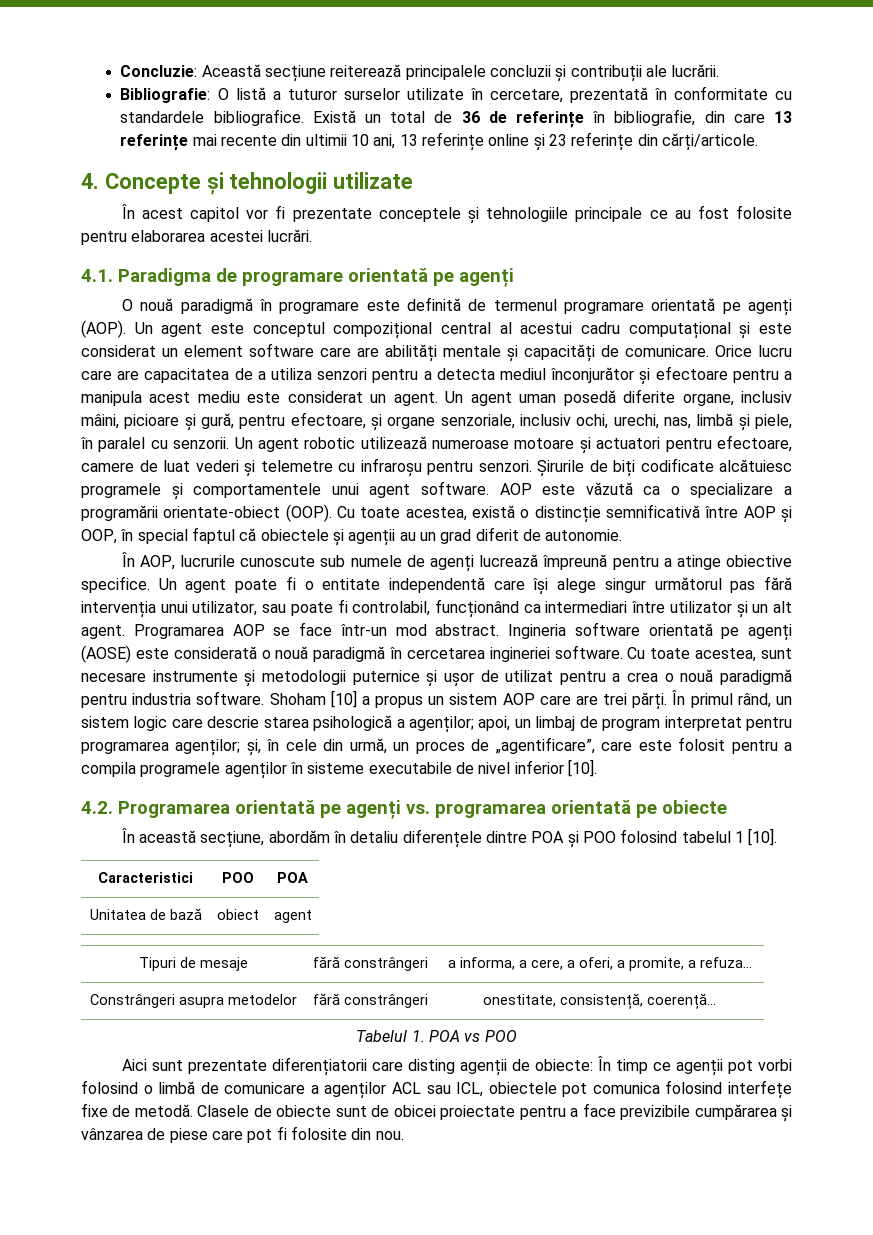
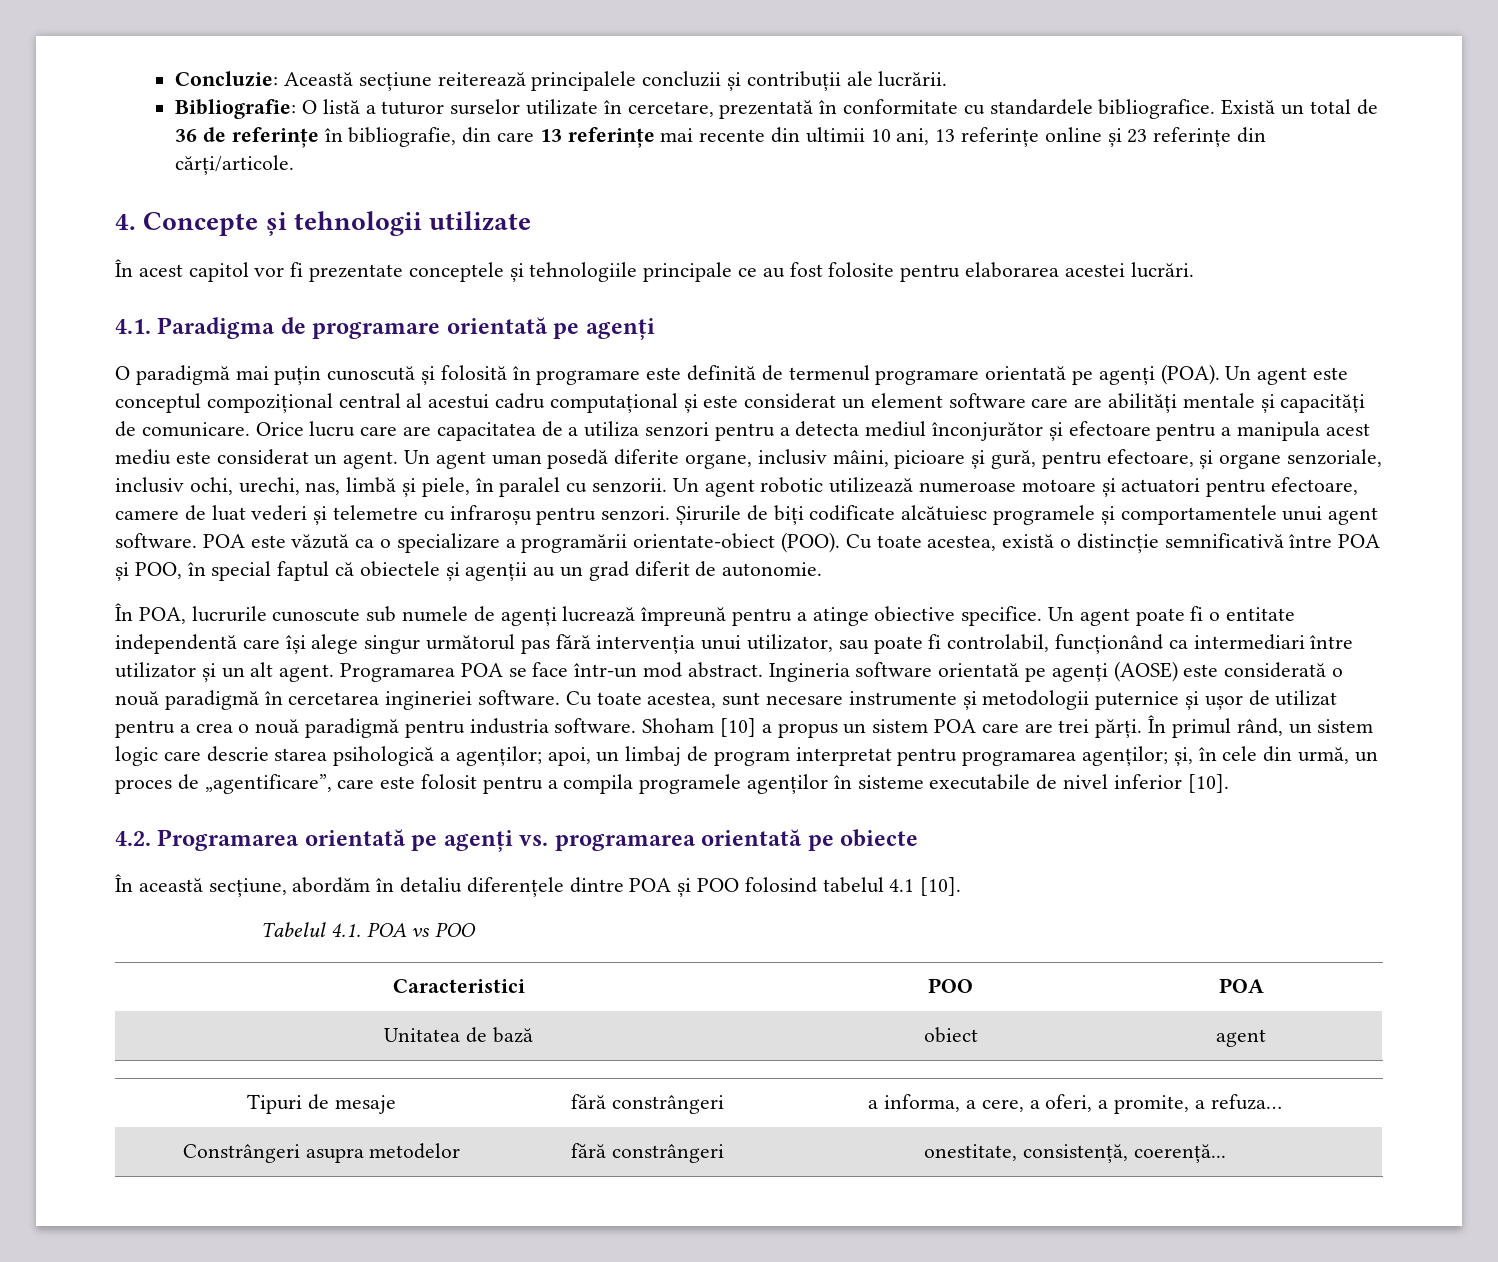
- O nouă paradigmă în programare este definită de termenul programare orientată pe agenți (AOP).
+ O paradigmă mai puțin cunoscută și folosită în programare este definită de termenul programare orientată pe agenți (POA).
- AOP este văzută ca o specializare a programării orientate-obiect (OOP).
+ POA este văzută ca o specializare a programării orientate-obiect (POO).
- Cu toate acestea, există o distincție semnificativă între AOP și OOP, în special faptul că obiectele și agenții au un grad diferit de autonomie.
+ Cu toate acestea, există o distincție semnificativă între POA și POO, în special faptul că obiectele și agenții au un grad diferit de autonomie.
- În AOP, lucrurile cunoscute sub numele de agenți lucrează împreună pentru a atinge obiective specifice.
+ În POA, lucrurile cunoscute sub numele de agenți lucrează împreună pentru a atinge obiective specifice.
- Programarea AOP se face într-un mod abstract.
+ Programarea POA se face într-un mod abstract.
- Shoham [10] a propus un sistem AOP care are trei părți.
+ Shoham [10] a propus un sistem POA care are trei părți.
- În această secțiune, abordăm în detaliu diferențele dintre POA și POO folosind tabelul 1 [10].
+ În această secțiune, abordăm în detaliu diferențele dintre POA și POO folosind tabelul 4.1 [10].
+ Tabelul 4.1. POA vs POO
- Tabelul 1. POA vs POO
- Aici sunt prezentate diferențiatorii care disting agenții de obiecte: În timp ce agenții pot vorbi folosind o limbă de comunicare a agenților ACL sau ICL, obiectele pot comunica folosind interfețe fixe de metodă. Clasele de obiecte sunt de obicei proiectate pentru a face previzibile cumpărarea și vânzarea de piese care pot fi folosite din nou.

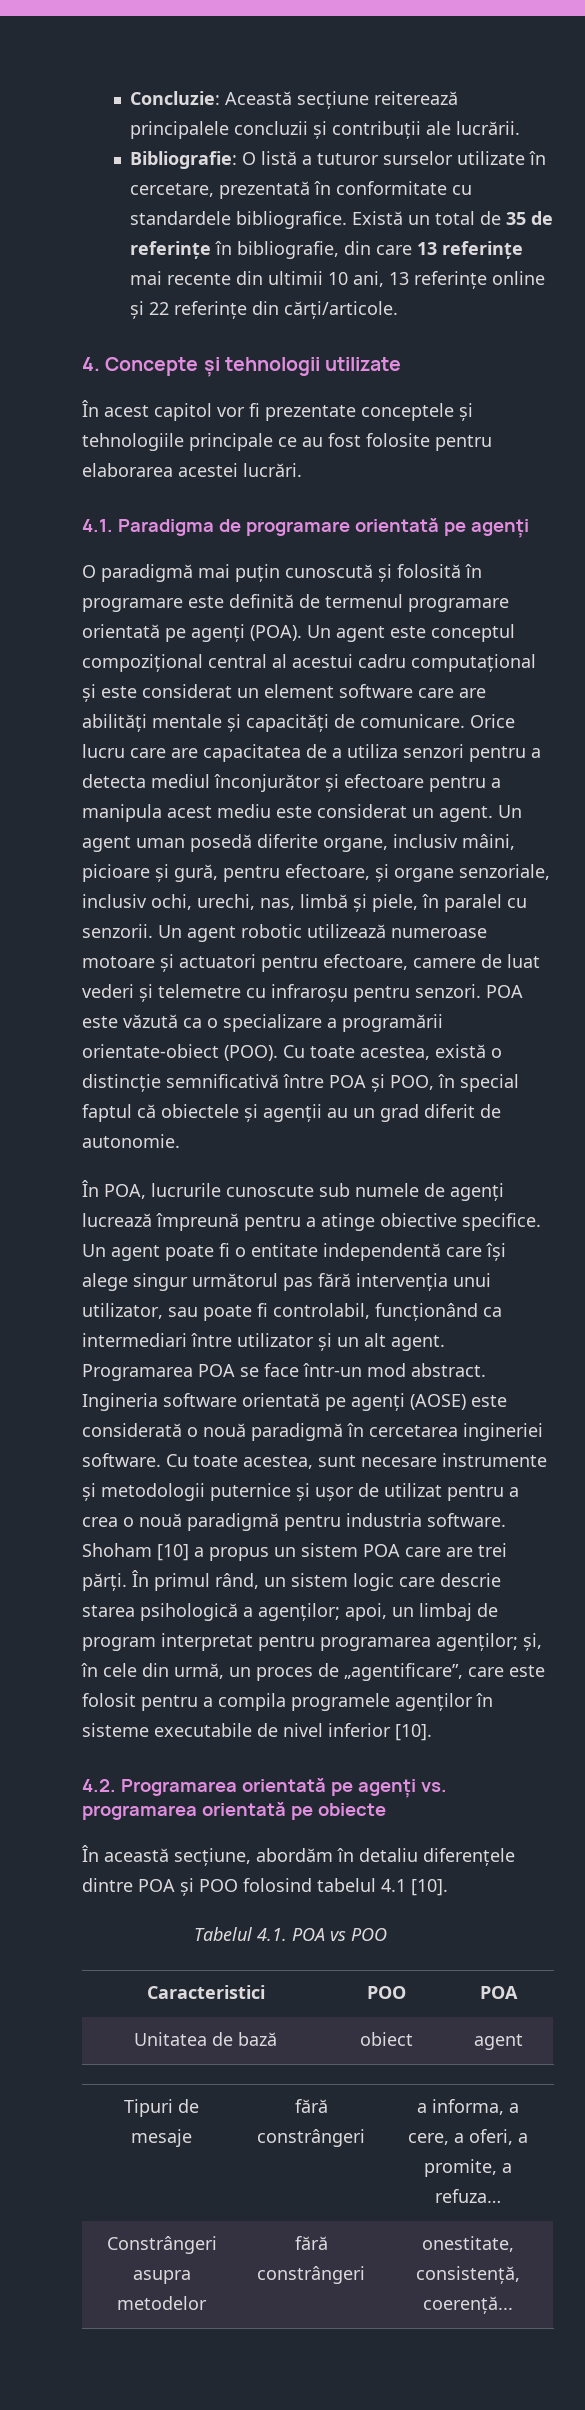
- Există un total de 36 de referințe în bibliografie, din care 13 referințe mai recente din ultimii 10 ani, 13 referințe online și 23 referințe din cărți/articole.
+ Există un total de 35 de referințe în bibliografie, din care 13 referințe mai recente din ultimii 10 ani, 13 referințe online și 22 referințe din cărți/articole.
- Șirurile de biți codificate alcătuiesc programele și comportamentele unui agent software.

